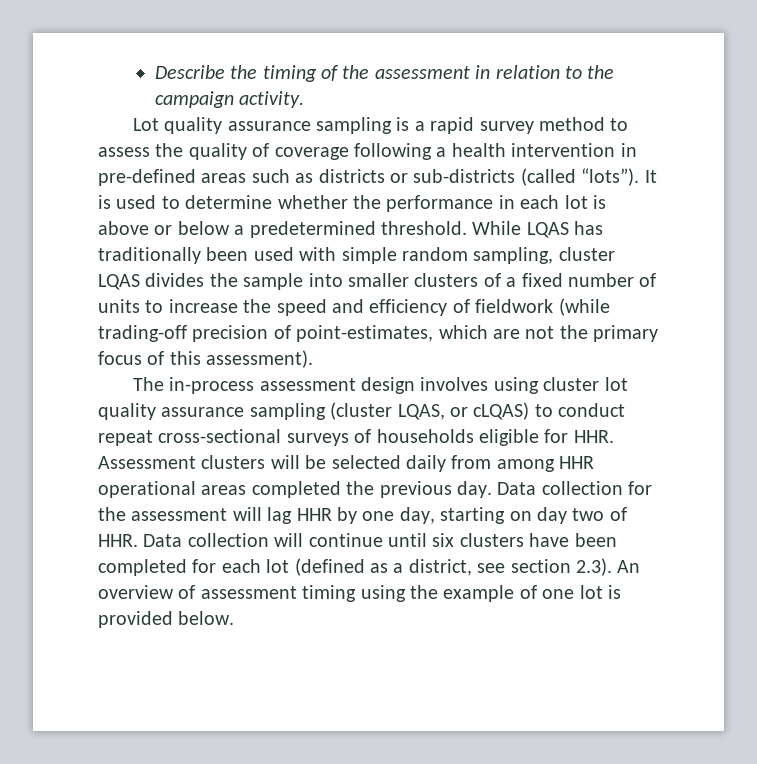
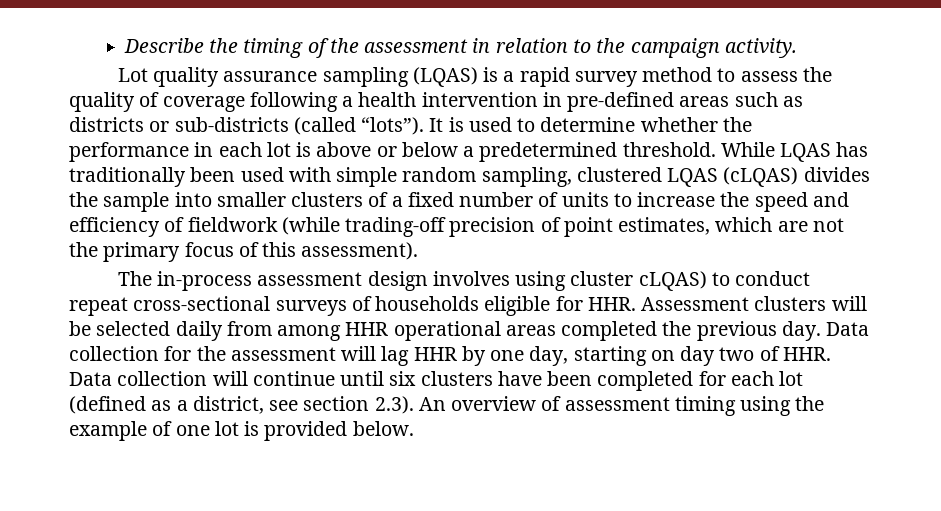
- Lot quality assurance sampling is a rapid survey method to assess the quality of coverage following a health intervention in pre-defined areas such as districts or sub-districts (called “lots”).
+ Lot quality assurance sampling (LQAS) is a rapid survey method to assess the quality of coverage following a health intervention in pre-defined areas such as districts or sub-districts (called “lots”).
- While LQAS has traditionally been used with simple random sampling, cluster LQAS divides the sample into smaller clusters of a fixed number of units to increase the speed and efficiency of fieldwork (while trading-off precision of point-estimates, which are not the primary focus of this assessment).
+ While LQAS has traditionally been used with simple random sampling, clustered LQAS (cLQAS) divides the sample into smaller clusters of a fixed number of units to increase the speed and efficiency of fieldwork (while trading-off precision of point estimates, which are not the primary focus of this assessment).
- The in-process assessment design involves using cluster lot quality assurance sampling (cluster LQAS, or cLQAS) to conduct repeat cross-sectional surveys of households eligible for HHR. Assessment clusters will be selected daily from among HHR operational areas completed the previous day.
+ The in-process assessment design involves using cluster cLQAS) to conduct repeat cross-sectional surveys of households eligible for HHR. Assessment clusters will be selected daily from among HHR operational areas completed the previous day.

